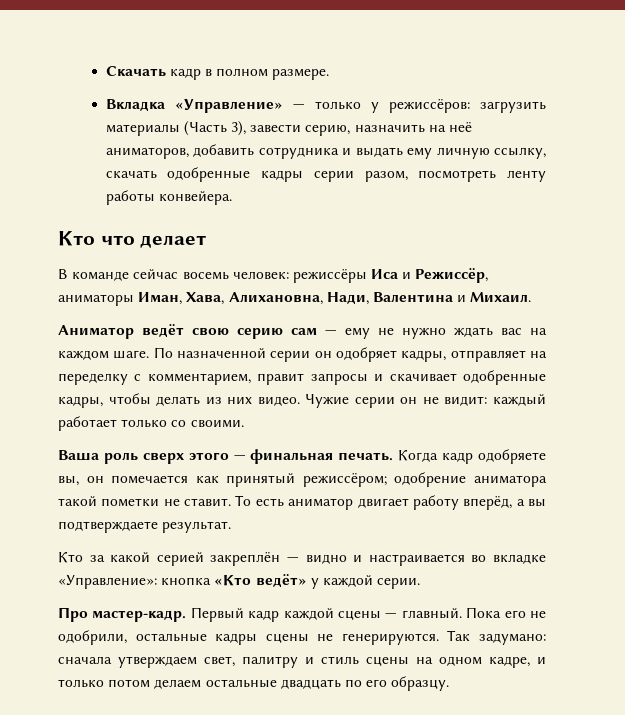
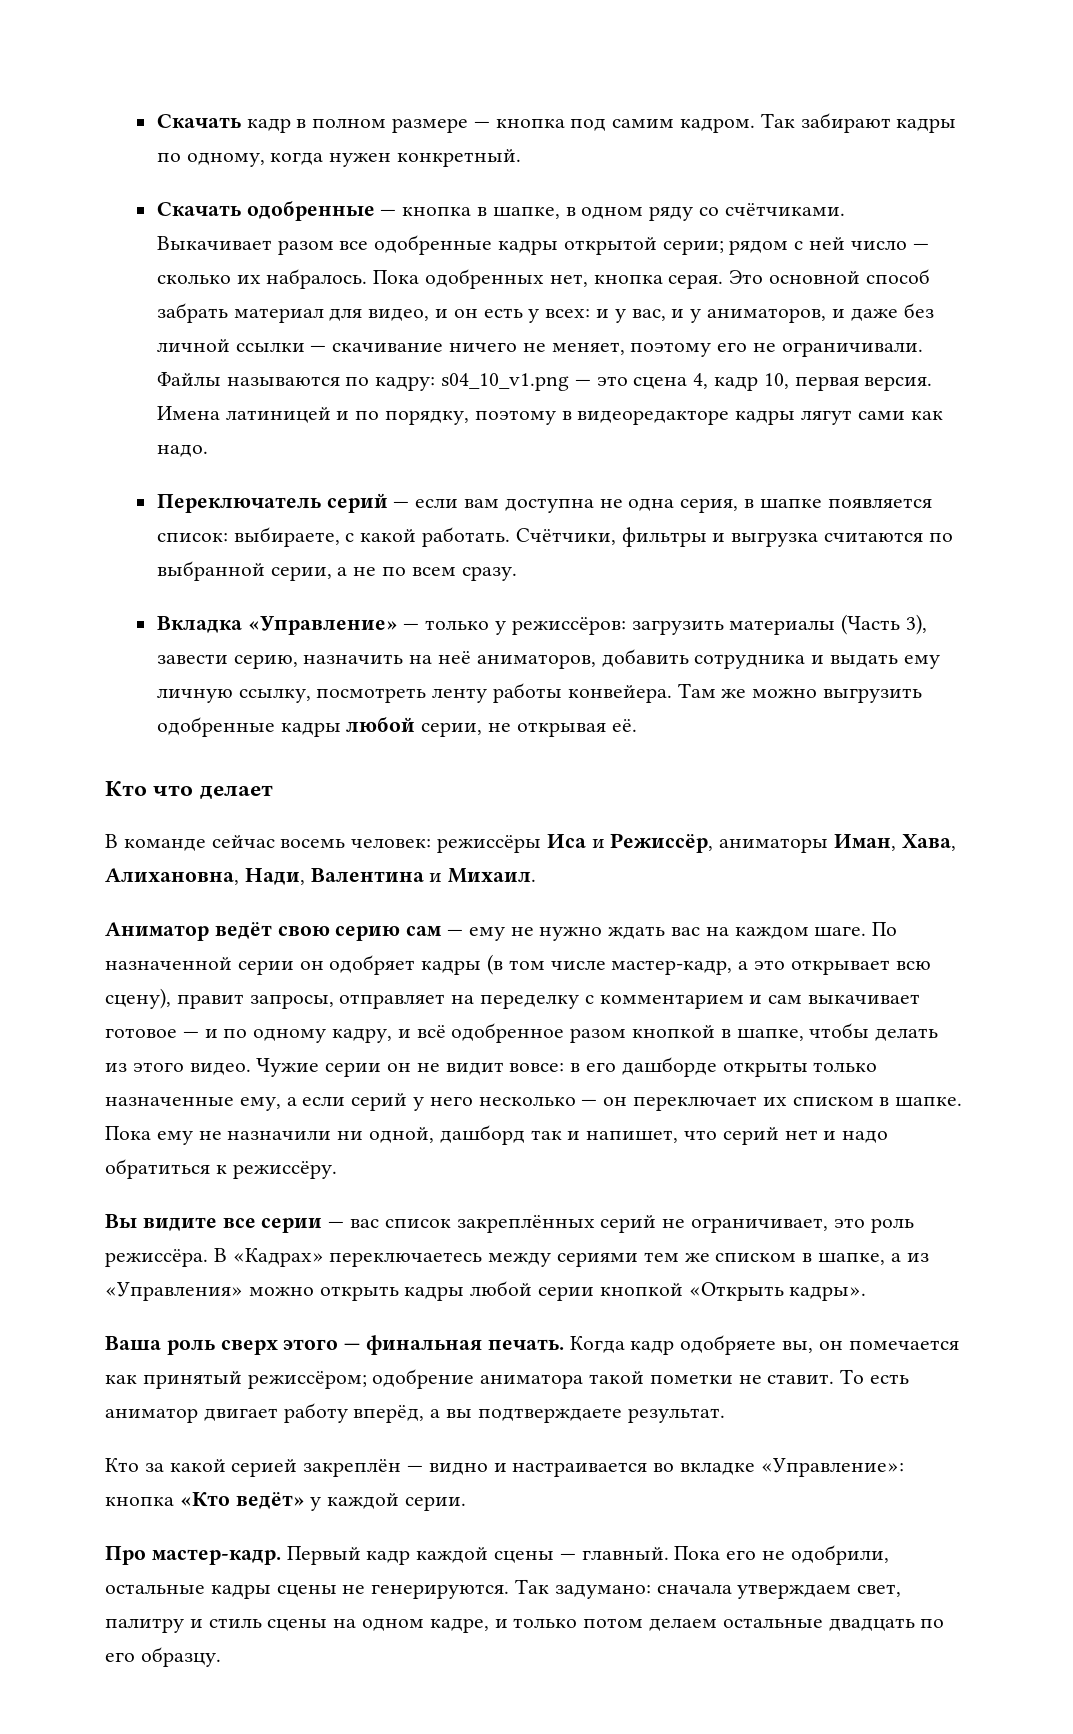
- Скачать кадр в полном размере.
+ Скачать кадр в полном размере — кнопка под самим кадром. Так забирают кадры по одному, когда нужен конкретный.
+ Скачать одобренные — кнопка в шапке, в одном ряду со счётчиками. Выкачивает разом все одобренные кадры открытой серии; рядом с ней число — сколько их набралось. Пока одобренных нет, кнопка серая. Это основной способ забрать материал для видео, и он есть у всех: и у вас, и у аниматоров, и даже без личной ссылки — скачивание ничего не меняет, поэтому его не ограничивали. Файлы называются по кадру: s04_10_v1.png — это сцена 4, кадр 10, первая версия. Имена латиницей и по порядку, поэтому в видеоредакторе кадры лягут сами как надо.
+ Переключатель серий — если вам доступна не одна серия, в шапке появляется список: выбираете, с какой работать. Счётчики, фильтры и выгрузка считаются по выбранной серии, а не по всем сразу.
- Вкладка «Управление» — только у режиссёров: загрузить материалы (Часть 3), завести серию, назначить на неё аниматоров, добавить сотрудника и выдать ему личную ссылку, скачать одобренные кадры серии разом, посмотреть ленту работы конвейера.
+ Вкладка «Управление» — только у режиссёров: загрузить материалы (Часть 3), завести серию, назначить на неё аниматоров, добавить сотрудника и выдать ему личную ссылку, посмотреть ленту работы конвейера. Там же можно выгрузить одобренные кадры любой серии, не открывая её.
- По назначенной серии он одобряет кадры, отправляет на переделку с комментарием, правит запросы и скачивает одобренные кадры, чтобы делать из них видео.
+ По назначенной серии он одобряет кадры (в том числе мастер-кадр, а это открывает всю сцену), правит запросы, отправляет на переделку с комментарием и сам выкачивает готовое — и по одному кадру, и всё одобренное разом кнопкой в шапке, чтобы делать из этого видео.
- Чужие серии он не видит: каждый работает только со своими.
+ Чужие серии он не видит вовсе: в его дашборде открыты только назначенные ему, а если серий у него несколько — он переключает их списком в шапке. Пока ему не назначили ни одной, дашборд так и напишет, что серий нет и надо обратиться к режиссёру.
+ Вы видите все серии — вас список закреплённых серий не ограничивает, это роль режиссёра. В «Кадрах» переключаетесь между сериями тем же списком в шапке, а из «Управления» можно открыть кадры любой серии кнопкой «Открыть кадры».

